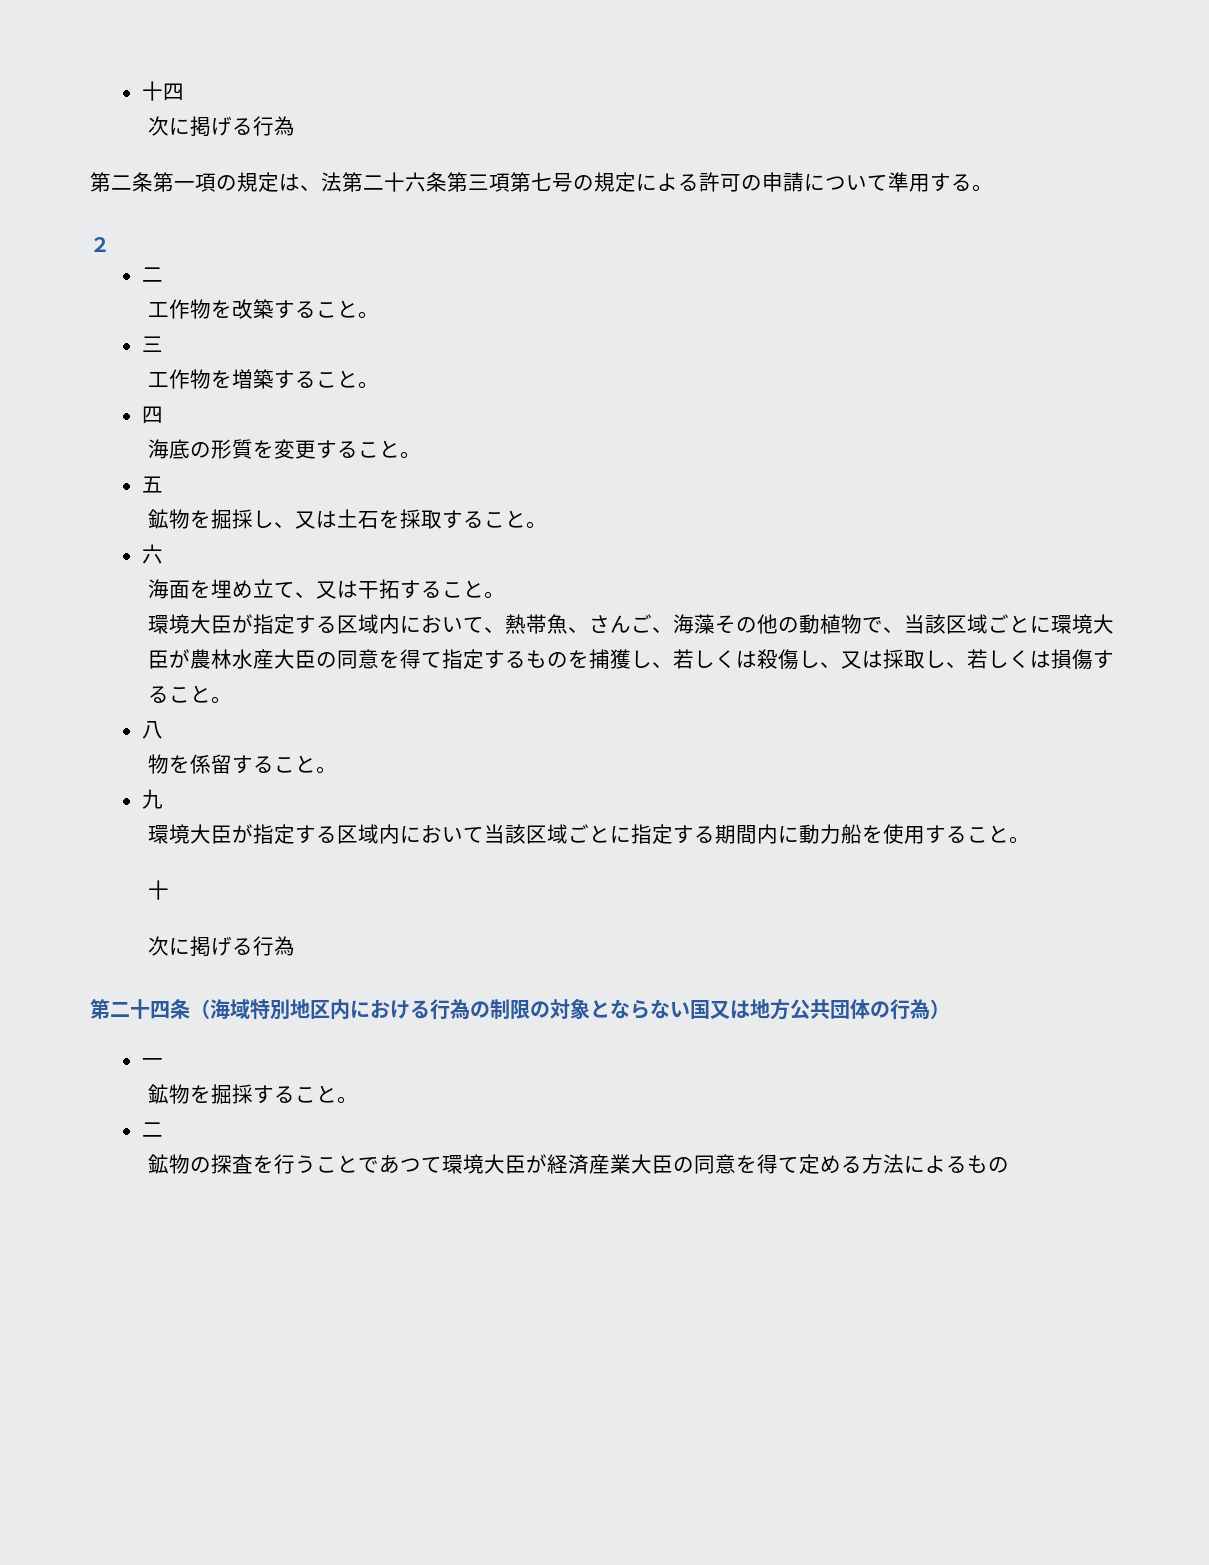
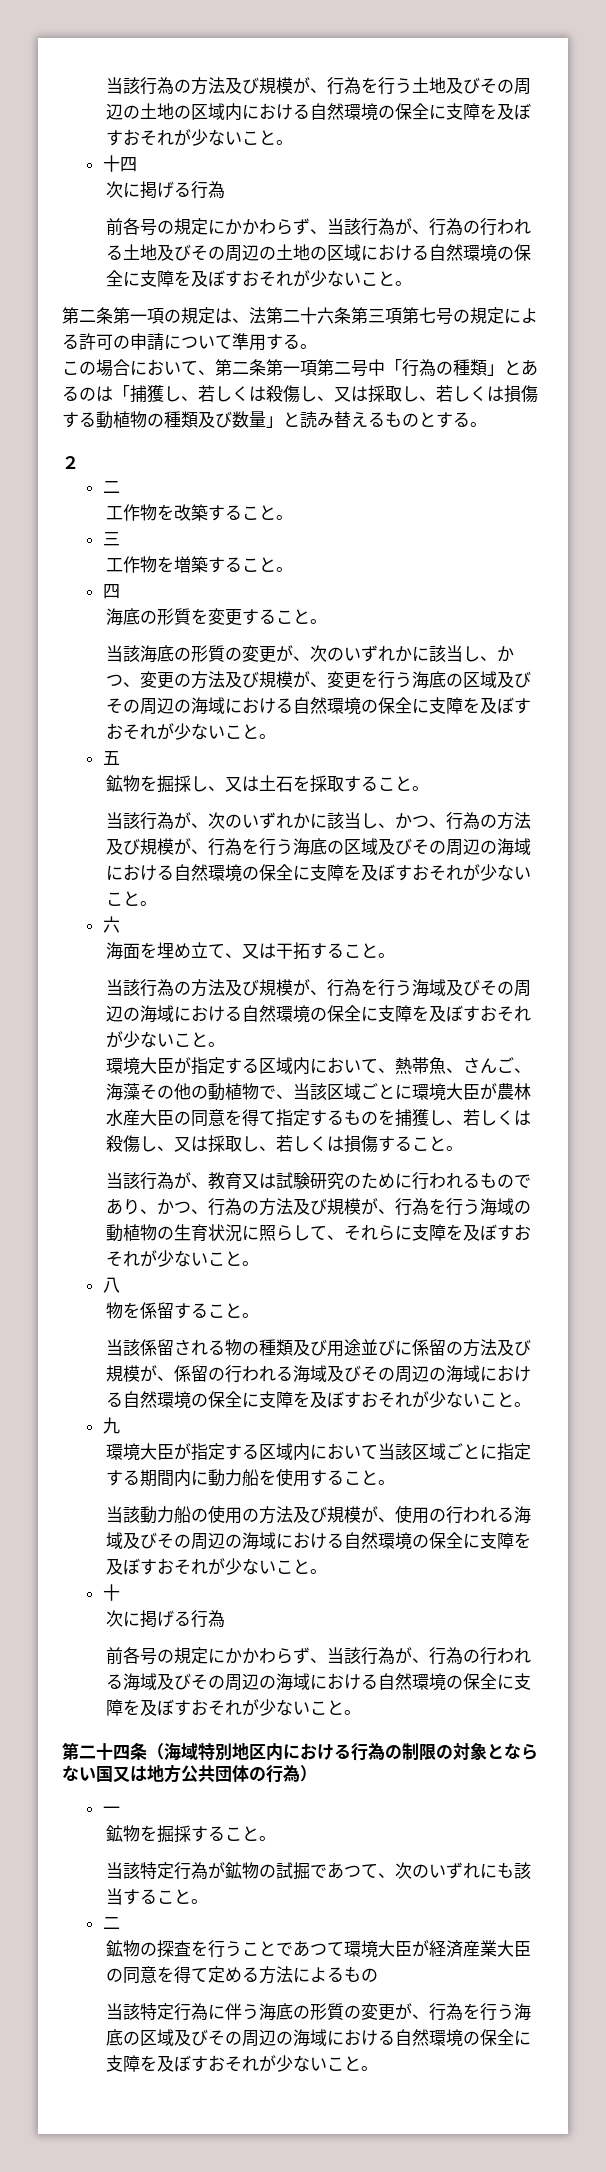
+ 当該行為の方法及び規模が、行為を行う土地及びその周辺の土地の区域内における自然環境の保全に支障を及ぼすおそれが少ないこと。
+ 前各号の規定にかかわらず、当該行為が、行為の行われる土地及びその周辺の土地の区域における自然環境の保全に支障を及ぼすおそれが少ないこと。
+ この場合において、第二条第一項第二号中「行為の種類」とあるのは「捕獲し、若しくは殺傷し、又は採取し、若しくは損傷する動植物の種類及び数量」と読み替えるものとする。
+ 当該海底の形質の変更が、次のいずれかに該当し、かつ、変更の方法及び規模が、変更を行う海底の区域及びその周辺の海域における自然環境の保全に支障を及ぼすおそれが少ないこと。
+ 当該行為が、次のいずれかに該当し、かつ、行為の方法及び規模が、行為を行う海底の区域及びその周辺の海域における自然環境の保全に支障を及ぼすおそれが少ないこと。
+ 当該行為の方法及び規模が、行為を行う海域及びその周辺の海域における自然環境の保全に支障を及ぼすおそれが少ないこと。
+ 当該行為が、教育又は試験研究のために行われるものであり、かつ、行為の方法及び規模が、行為を行う海域の動植物の生育状況に照らして、それらに支障を及ぼすおそれが少ないこと。
+ 当該係留される物の種類及び用途並びに係留の方法及び規模が、係留の行われる海域及びその周辺の海域における自然環境の保全に支障を及ぼすおそれが少ないこと。
  環境大臣が指定する区域内において当該区域ごとに指定する期間内に動力船を使用すること。
+ 当該動力船の使用の方法及び規模が、使用の行われる海域及びその周辺の海域における自然環境の保全に支障を及ぼすおそれが少ないこと。
  十
  次に掲げる行為
+ 前各号の規定にかかわらず、当該行為が、行為の行われる海域及びその周辺の海域における自然環境の保全に支障を及ぼすおそれが少ないこと。
+ 当該特定行為が鉱物の試掘であつて、次のいずれにも該当すること。
+ 当該特定行為に伴う海底の形質の変更が、行為を行う海底の区域及びその周辺の海域における自然環境の保全に支障を及ぼすおそれが少ないこと。

